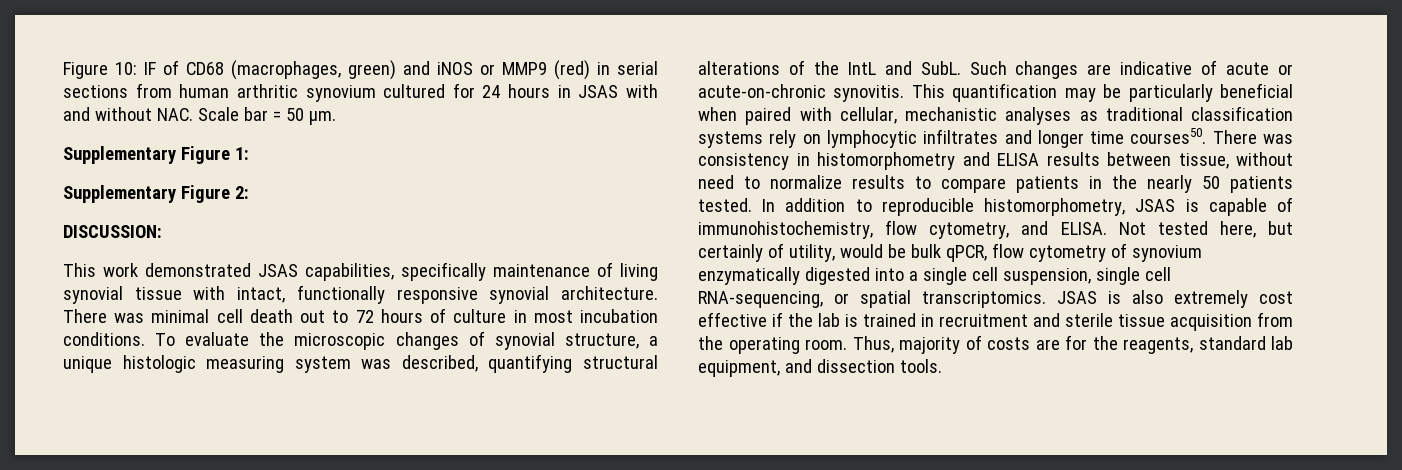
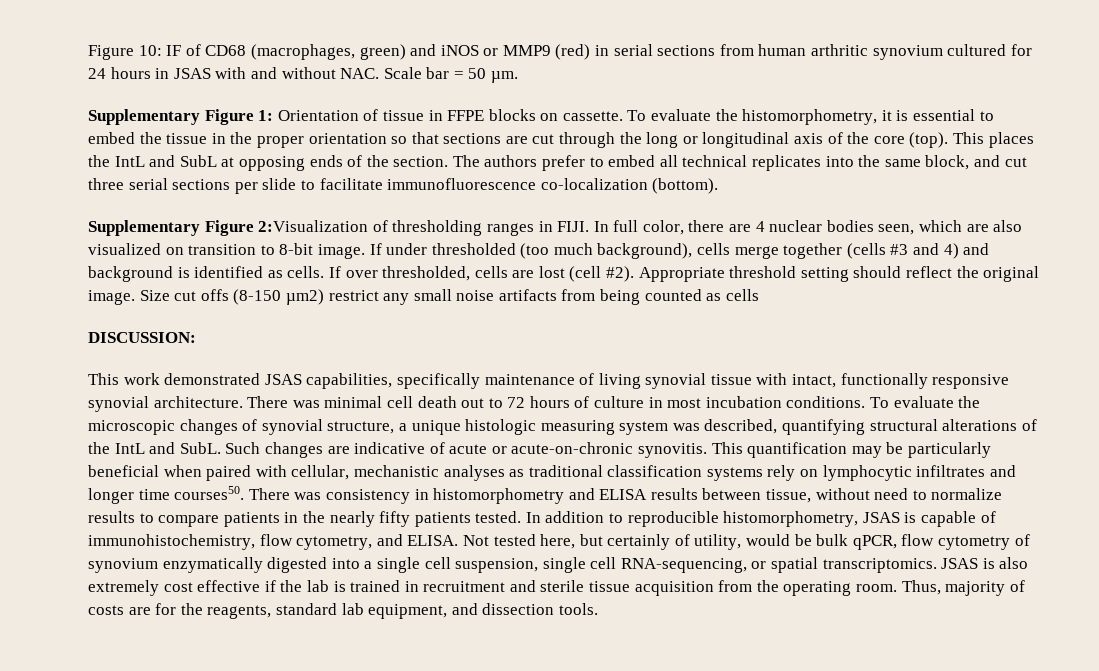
- Supplementary Figure 1:
- Supplementary Figure 2:
+ Supplementary Figure 1: Orientation of tissue in FFPE blocks on cassette. To evaluate the histomorphometry, it is essential to embed the tissue in the proper orientation so that sections are cut through the long or longitudinal axis of the core (top). This places the IntL and SubL at opposing ends of the section. The authors prefer to embed all technical replicates into the same block, and cut three serial sections per slide to facilitate immunofluorescence co-localization (bottom).
+ Supplementary Figure 2:Visualization of thresholding ranges in FIJI. In full color, there are 4 nuclear bodies seen, which are also visualized on transition to 8-bit image. If under thresholded (too much background), cells merge together (cells #3 and 4) and background is identified as cells. If over thresholded, cells are lost (cell #2). Appropriate threshold setting should reflect the original image. Size cut offs (8-150 µm2) restrict any small noise artifacts from being counted as cells
- There was consistency in histomorphometry and ELISA results between tissue, without need to normalize results to compare patients in the nearly 50 patients tested.
+ There was consistency in histomorphometry and ELISA results between tissue, without need to normalize results to compare patients in the nearly fifty patients tested.

